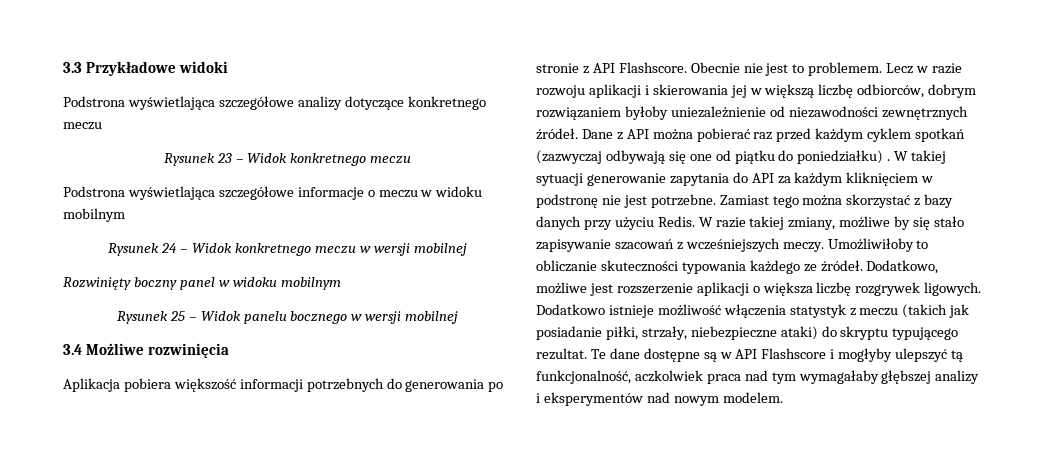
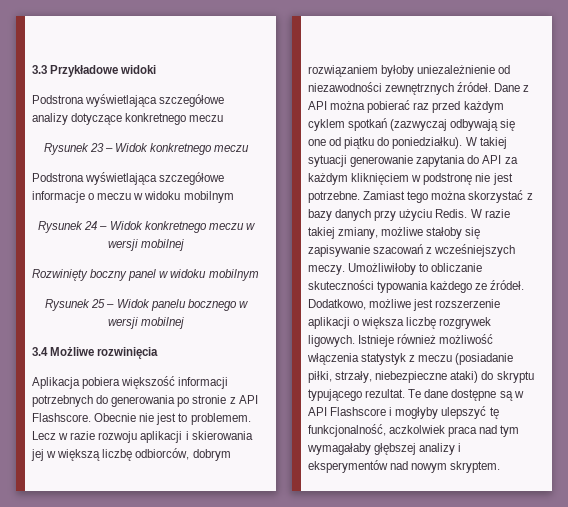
- Dane z API można pobierać raz przed każdym cyklem spotkań (zazwyczaj odbywają się one od piątku do poniedziałku) .
+ Dane z API można pobierać raz przed każdym cyklem spotkań (zazwyczaj odbywają się one od piątku do poniedziałku).
- W razie takiej zmiany, możliwe by się stało zapisywanie szacowań z wcześniejszych meczy.
+ W razie takiej zmiany, możliwe stałoby się zapisywanie szacowań z wcześniejszych meczy.
- Dodatkowo istnieje możliwość włączenia statystyk z meczu (takich jak posiadanie piłki, strzały, niebezpieczne ataki) do skryptu typującego rezultat.
+ Istnieje również możliwość włączenia statystyk z meczu (posiadanie piłki, strzały, niebezpieczne ataki) do skryptu typującego rezultat.
- Te dane dostępne są w API Flashscore i mogłyby ulepszyć tą funkcjonalność, aczkolwiek praca nad tym wymagałaby głębszej analizy i eksperymentów nad nowym modelem.
+ Te dane dostępne są w API Flashscore i mogłyby ulepszyć tę funkcjonalność, aczkolwiek praca nad tym wymagałaby głębszej analizy i eksperymentów nad nowym skryptem.

